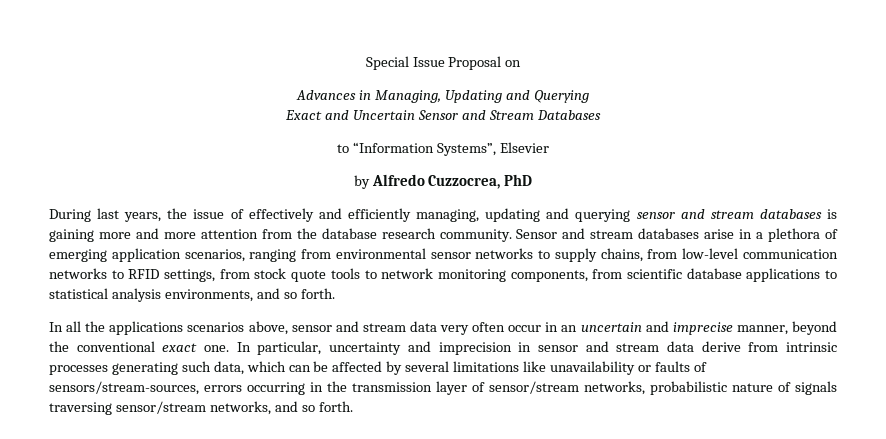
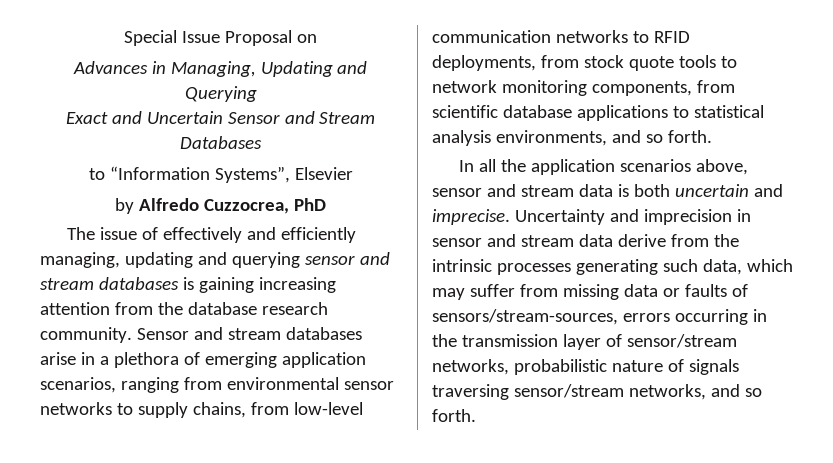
- During last years, the issue of effectively and efficiently managing, updating and querying sensor and stream databases is gaining more and more attention from the database research community.
+ The issue of effectively and efficiently managing, updating and querying sensor and stream databases is gaining increasing attention from the database research community.
- Sensor and stream databases arise in a plethora of emerging application scenarios, ranging from environmental sensor networks to supply chains, from low-level communication networks to RFID settings, from stock quote tools to network monitoring components, from scientific database applications to statistical analysis environments, and so forth.
+ Sensor and stream databases arise in a plethora of emerging application scenarios, ranging from environmental sensor networks to supply chains, from low-level communication networks to RFID deployments, from stock quote tools to network monitoring components, from scientific database applications to statistical analysis environments, and so forth.
- In all the applications scenarios above, sensor and stream data very often occur in an uncertain and imprecise manner, beyond the conventional exact one. In particular, uncertainty and imprecision in sensor and stream data derive from intrinsic processes generating such data, which can be affected by several limitations like unavailability or faults of sensors/stream-sources, errors occurring in the transmission layer of sensor/stream networks, probabilistic nature of signals traversing sensor/stream networks, and so forth.
+ In all the application scenarios above, sensor and stream data is both uncertain and imprecise. Uncertainty and imprecision in sensor and stream data derive from the intrinsic processes generating such data, which may suffer from missing data or faults of sensors/stream-sources, errors occurring in the transmission layer of sensor/stream networks, probabilistic nature of signals traversing sensor/stream networks, and so forth.

